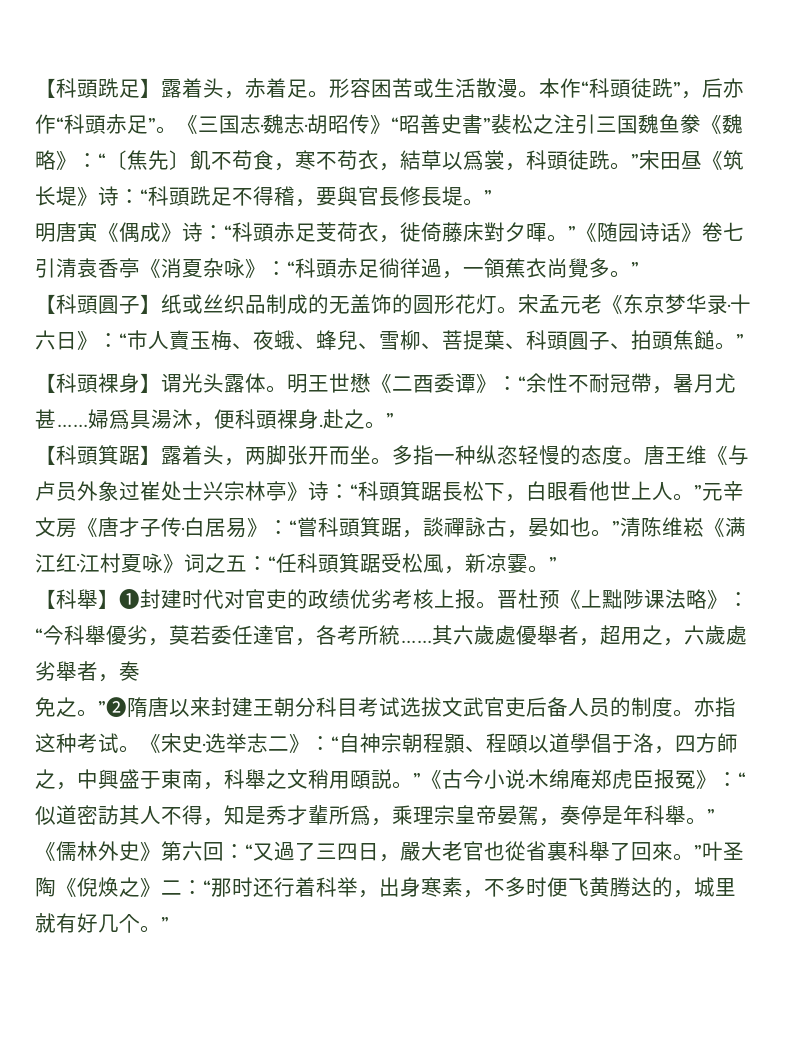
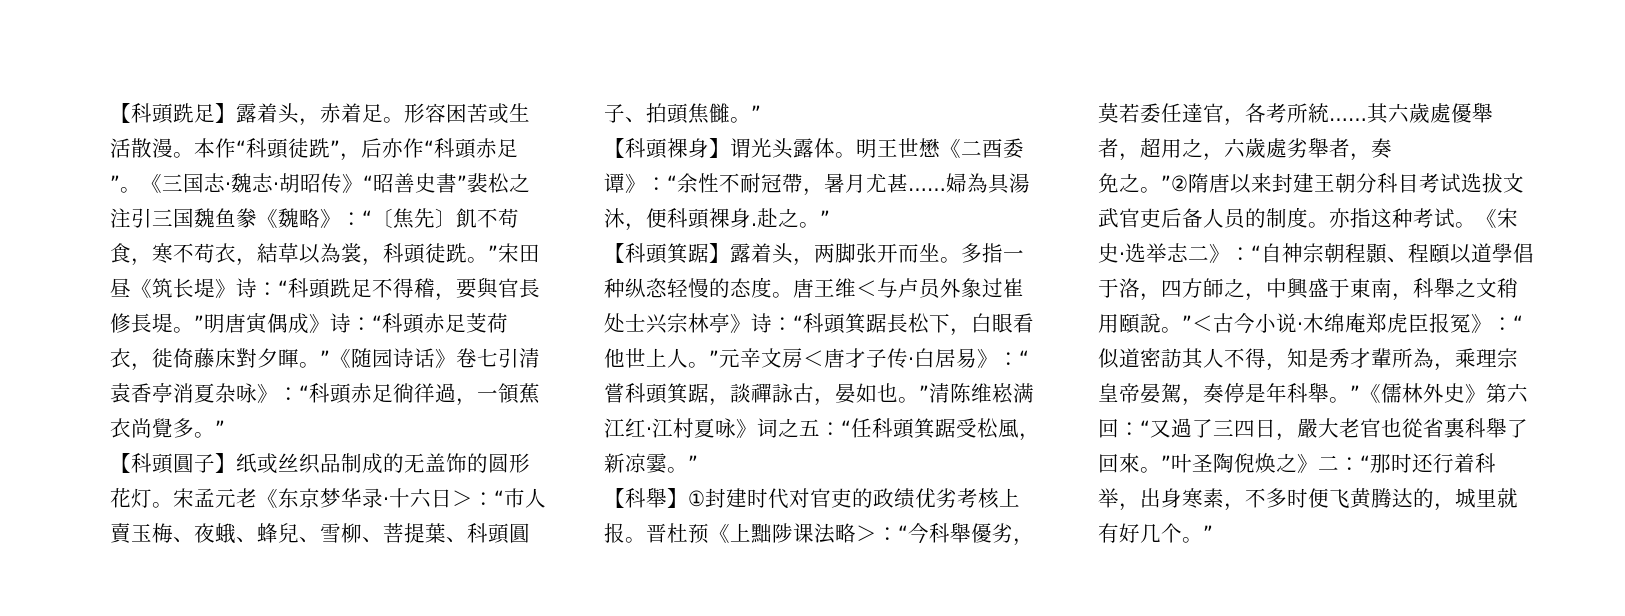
- “〔焦先〕飢不苟食，寒不苟衣，結草以爲裳，科頭徒跣。”宋田昼《筑长堤》诗：
+ “〔焦先〕飢不苟食，寒不苟衣，結草以為裳，科頭徒跣。”宋田昼《筑长堤》诗：
- “科頭跣足不得稽，要與官長修長堤。”
- 明唐寅《偶成》诗：
+ “科頭跣足不得稽，要與官長修長堤。”明唐寅偶成》诗：
- “科頭赤足芰荷衣，徙倚藤床對夕暉。”《随园诗话》卷七引清袁香亭《消夏杂咏》：
+ “科頭赤足芰荷衣，徙倚藤床對夕暉。”《随园诗话》卷七引清袁香亭消夏杂咏》：
- 宋孟元老《东京梦华录·十六日》：“市人賣玉梅、夜蛾、蜂兒、雪柳、菩提葉、科頭圓子、拍頭焦䭔。”
+ 宋孟元老《东京梦华录·十六日＞：“市人賣玉梅、夜蛾、蜂兒、雪柳、菩提葉、科頭圓子、拍頭焦雠。”
- 婦爲具湯沐，便科頭裸身.
+ 婦為具湯沐，便科頭裸身.
- 唐王维《与卢员外象过崔处士兴宗林亭》诗：“科頭箕踞長松下，白眼看他世上人。”元辛文房《唐才子传·白居易》：“嘗科頭箕踞，談禪詠古，晏如也。”清陈维崧《满江红·江村夏咏》词之五：“任科頭箕踞受松風，新凉霎。”
+ 唐王维＜与卢员外象过崔处士兴宗林亭》诗：“科頭箕踞長松下，白眼看他世上人。”元辛文房＜唐才子传·白居易》：“嘗科頭箕踞，談禪詠古，晏如也。”清陈维崧满江红·江村夏咏》词之五：“任科頭箕踞受松風，新凉霎。”
- 【科舉】❶封建时代对官吏的政绩优劣考核上报。
+ 【科舉】①封建时代对官吏的政绩优劣考核上报。
- 晋杜预《上黜陟课法略》：“今科舉優劣，莫若委任達官，各考所統……
+ 晋杜预《上黜陟课法略＞：“今科舉優劣，莫若委任達官，各考所統……
- 免之。”❷隋唐以来封建王朝分科目考试选拔文武官吏后备人员的制度。
+ 免之。”②隋唐以来封建王朝分科目考试选拔文武官吏后备人员的制度。
- “自神宗朝程顥、程頤以道學倡于洛，四方師之，中興盛于東南，科舉之文稍用頤説。”《古今小说·木绵庵郑虎臣报冤》：
+ “自神宗朝程顥、程頤以道學倡于洛，四方師之，中興盛于東南，科舉之文稍用頤說。”＜古今小说·木绵庵郑虎臣报冤》：
- “似道密訪其人不得，知是秀才輩所爲，乘理宗皇帝晏駕，奏停是年科舉。”《儒林外史》第六回：
+ “似道密訪其人不得，知是秀才輩所為，乘理宗皇帝晏駕，奏停是年科舉。”《儒林外史》第六回：
- “又過了三四日，嚴大老官也從省裏科舉了回來。”叶圣陶《倪焕之》二：
+ “又過了三四日，嚴大老官也從省裏科舉了回來。”叶圣陶倪焕之》二：

